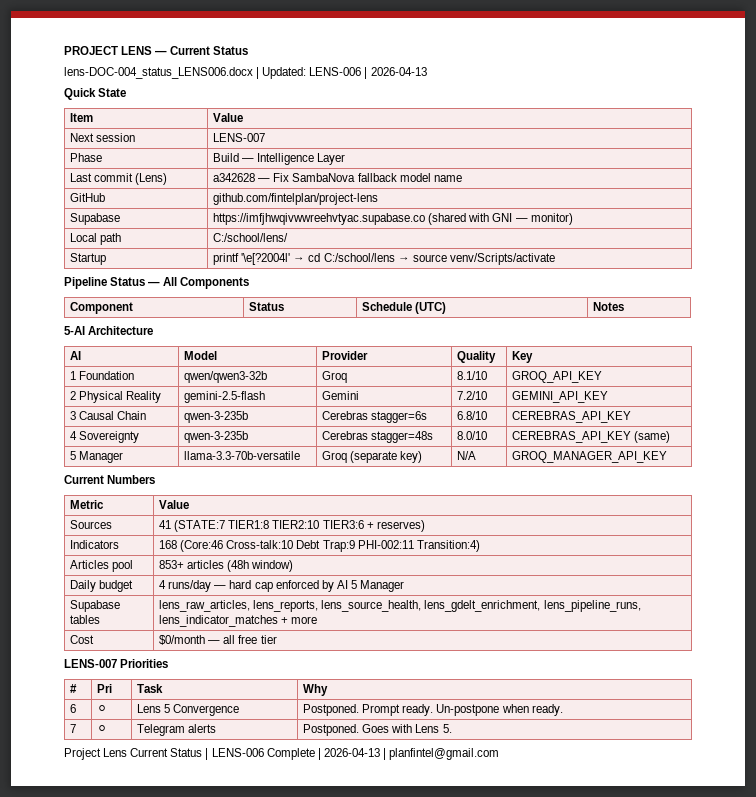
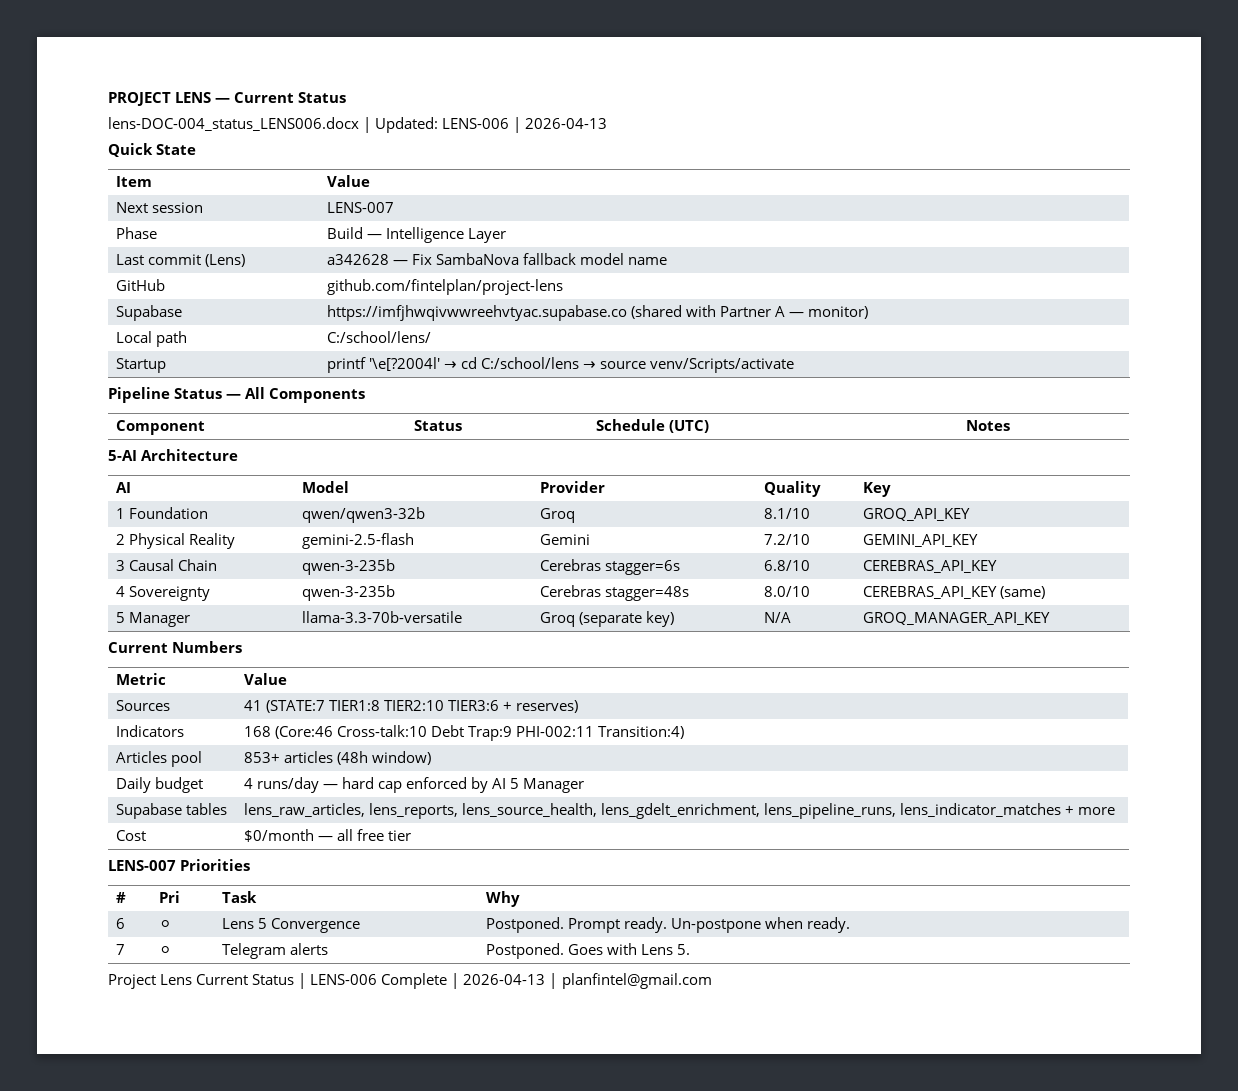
- Supabase | https://imfjhwqivwwreehvtyac.supabase.co (shared with GNI — monitor)
+ Supabase | https://imfjhwqivwwreehvtyac.supabase.co (shared with Partner A — monitor)

